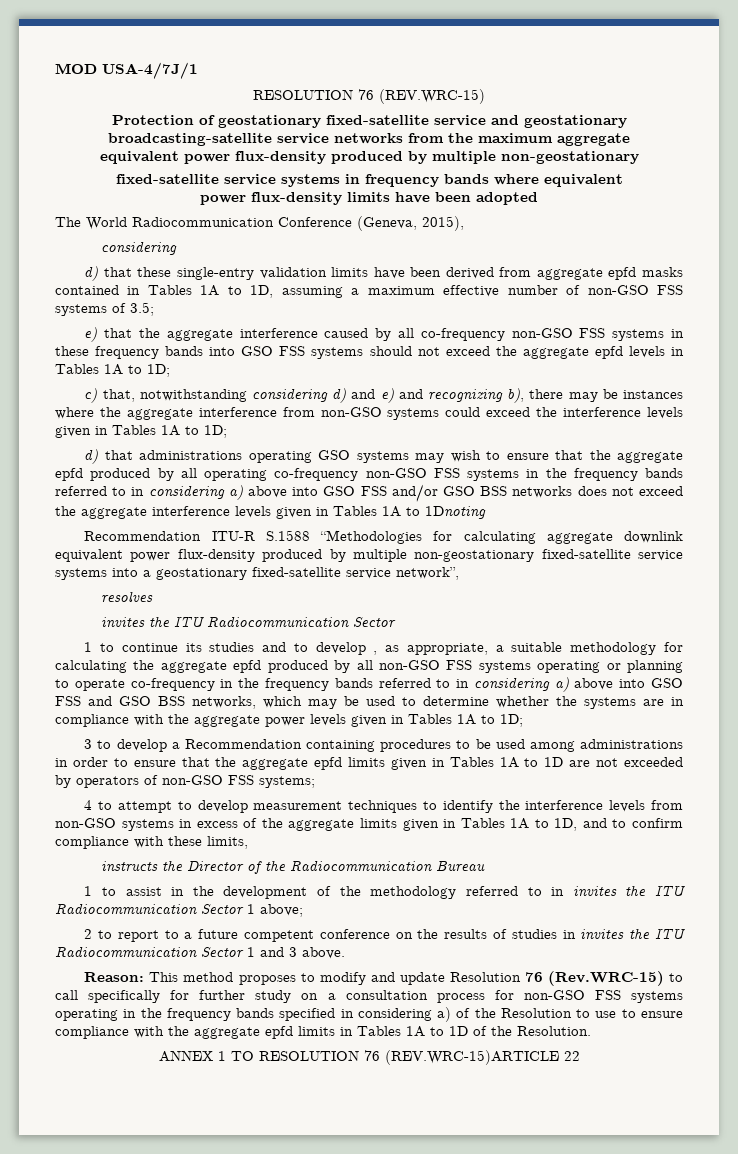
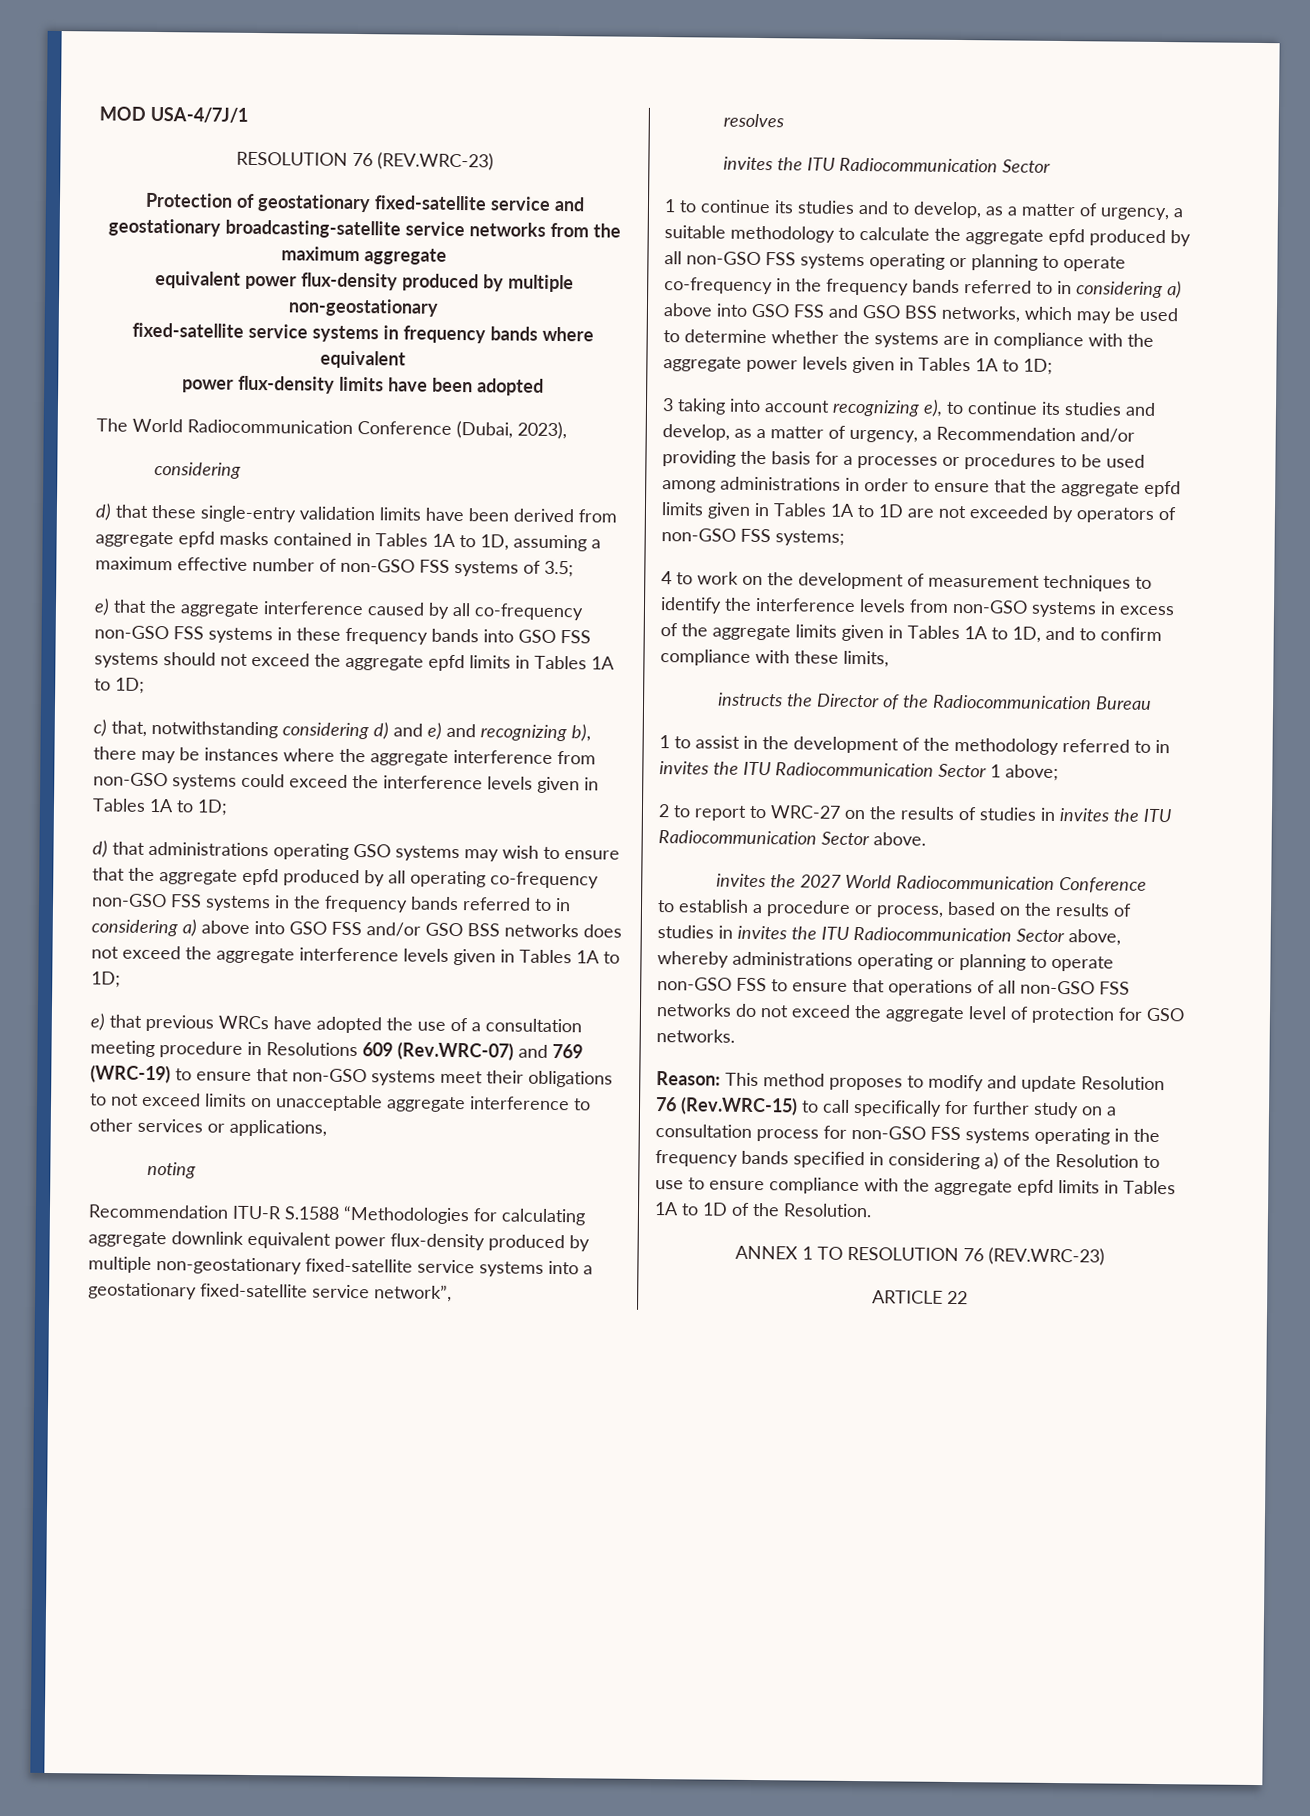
  MOD USA-4/7J/1
- RESOLUTION 76 (REV.WRC-15)
+ RESOLUTION 76 (REV.WRC-23)
- The World Radiocommunication Conference (Geneva, 2015),
+ The World Radiocommunication Conference (Dubai, 2023),
- e) that the aggregate interference caused by all co-frequency non-GSO FSS systems in these frequency bands into GSO FSS systems should not exceed the aggregate epfd levels in Tables 1A to 1D;
+ e) that the aggregate interference caused by all co-frequency non-GSO FSS systems in these frequency bands into GSO FSS systems should not exceed the aggregate epfd limits in Tables 1A to 1D;
- d) that administrations operating GSO systems may wish to ensure that the aggregate epfd produced by all operating co-frequency non-GSO FSS systems in the frequency bands referred to in considering a) above into GSO FSS and/or GSO BSS networks does not exceed the aggregate interference levels given in Tables 1A to 1Dnoting
+ d) that administrations operating GSO systems may wish to ensure that the aggregate epfd produced by all operating co-frequency non-GSO FSS systems in the frequency bands referred to in considering a) above into GSO FSS and/or GSO BSS networks does not exceed the aggregate interference levels given in Tables 1A to 1D;
+ e) that previous WRCs have adopted the use of a consultation meeting procedure in Resolutions 609 (Rev.WRC-07) and 769 (WRC-19) to ensure that non-GSO systems meet their obligations to not exceed limits on unacceptable aggregate interference to other services or applications,
+ noting
- 1 to continue its studies and to develop , as appropriate, a suitable methodology for calculating the aggregate epfd produced by all non-GSO FSS systems operating or planning to operate co-frequency in the frequency bands referred to in considering a) above into GSO FSS and GSO BSS networks, which may be used to determine whether the systems are in compliance with the aggregate power levels given in Tables 1A to 1D;
+ 1 to continue its studies and to develop, as a matter of urgency, a suitable methodology to calculate the aggregate epfd produced by all non-GSO FSS systems operating or planning to operate co-frequency in the frequency bands referred to in considering a) above into GSO FSS and GSO BSS networks, which may be used to determine whether the systems are in compliance with the aggregate power levels given in Tables 1A to 1D;
- 3 to develop a Recommendation containing procedures to be used among administrations in order to ensure that the aggregate epfd limits given in Tables 1A to 1D are not exceeded by operators of non-GSO FSS systems;
+ 3 taking into account recognizing e), to continue its studies and develop, as a matter of urgency, a Recommendation and/or providing the basis for a processes or procedures to be used among administrations in order to ensure that the aggregate epfd limits given in Tables 1A to 1D are not exceeded by operators of non-GSO FSS systems;
- 4 to attempt to develop measurement techniques to identify the interference levels from non-GSO systems in excess of the aggregate limits given in Tables 1A to 1D, and to confirm compliance with these limits,
+ 4 to work on the development of measurement techniques to identify the interference levels from non-GSO systems in excess of the aggregate limits given in Tables 1A to 1D, and to confirm compliance with these limits,
- 2 to report to a future competent conference on the results of studies in invites the ITU Radiocommunication Sector 1 and 3 above.
+ 2 to report to WRC-27 on the results of studies in invites the ITU Radiocommunication Sector above.
+ invites the 2027 World Radiocommunication Conference
+ to establish a procedure or process, based on the results of studies in invites the ITU Radiocommunication Sector above, whereby administrations operating or planning to operate non-GSO FSS to ensure that operations of all non-GSO FSS networks do not exceed the aggregate level of protection for GSO networks.
- ANNEX 1 TO RESOLUTION 76 (REV.WRC-15)ARTICLE 22
+ ANNEX 1 TO RESOLUTION 76 (REV.WRC-23)
+ ARTICLE 22

